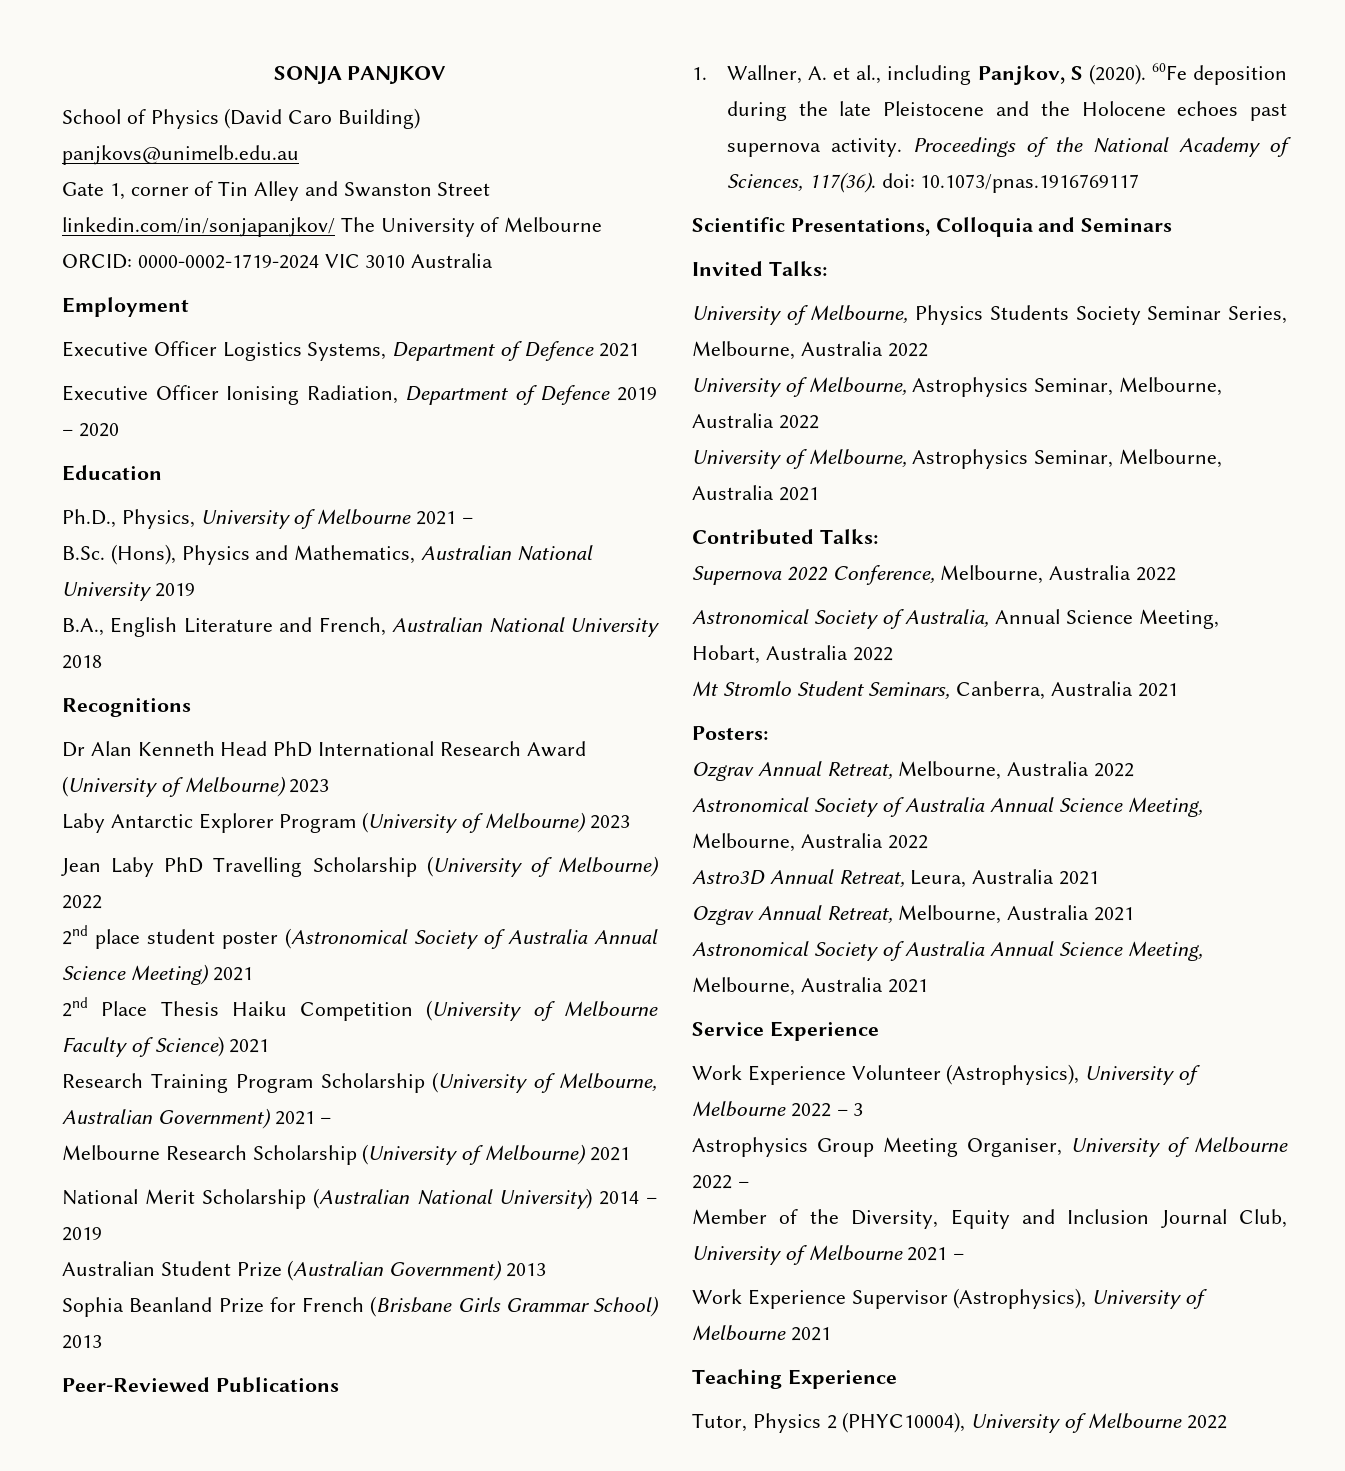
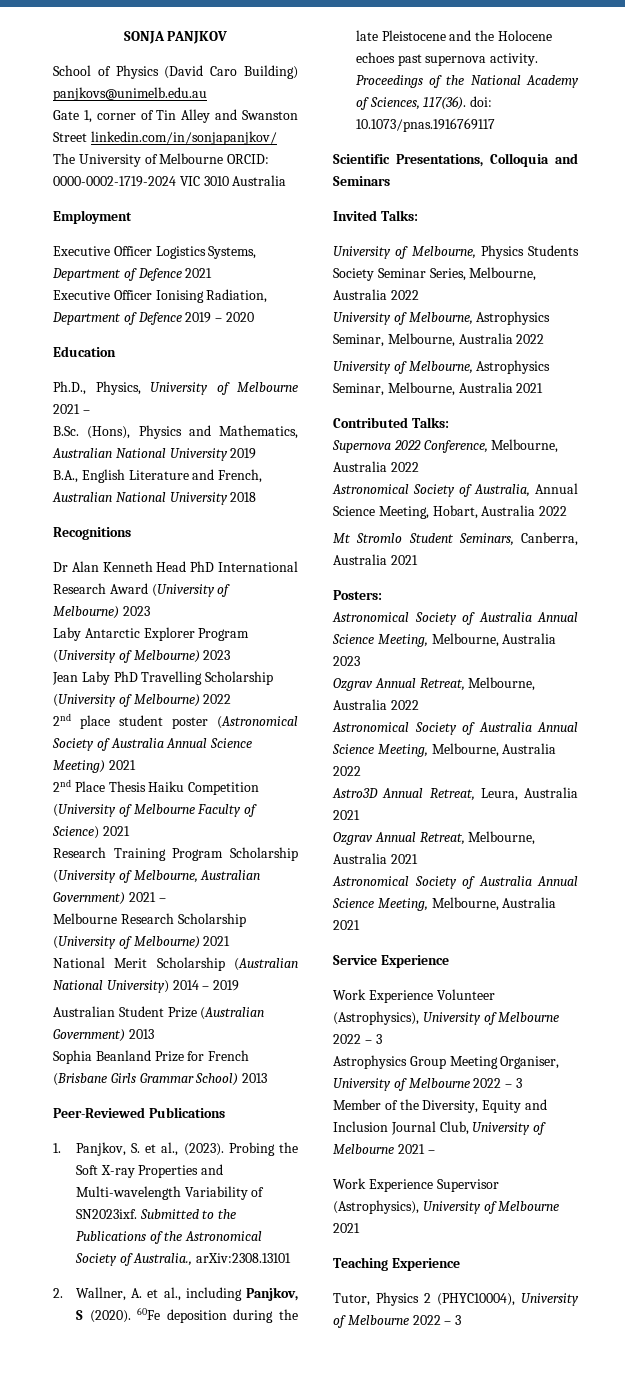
- 1. Wallner, A. et al., including Panjkov, S (2020).
+ 1. Panjkov, S. et al., (2023). Probing the Soft X-ray Properties and Multi-wavelength Variability of SN2023ixf. Submitted to the Publications of the Astronomical Society of Australia., arXiv:2308.13101
+ 2. Wallner, A. et al., including Panjkov, S (2020).
+ Astronomical Society of Australia Annual Science Meeting, Melbourne, Australia 2023
- Astrophysics Group Meeting Organiser, University of Melbourne 2022 –
+ Astrophysics Group Meeting Organiser, University of Melbourne 2022 – 3
- Tutor, Physics 2 (PHYC10004), University of Melbourne 2022
+ Tutor, Physics 2 (PHYC10004), University of Melbourne 2022 – 3

